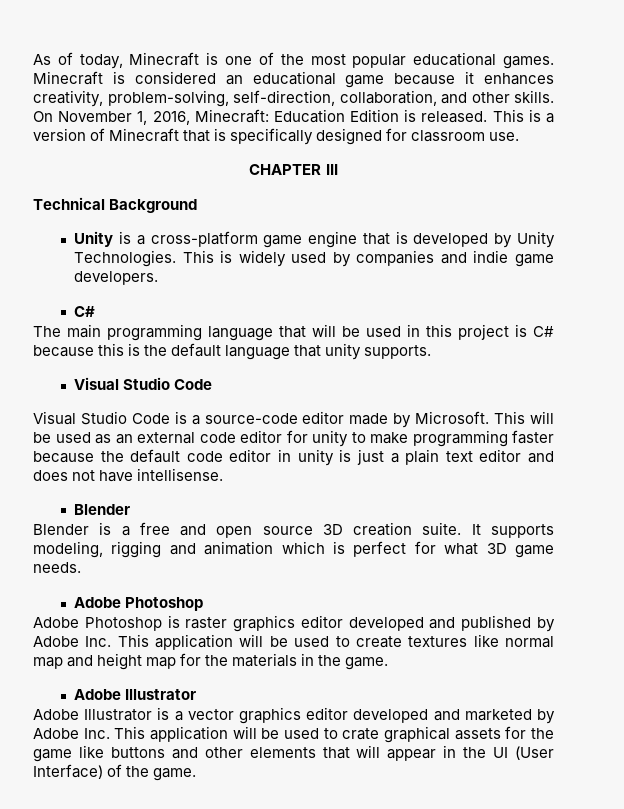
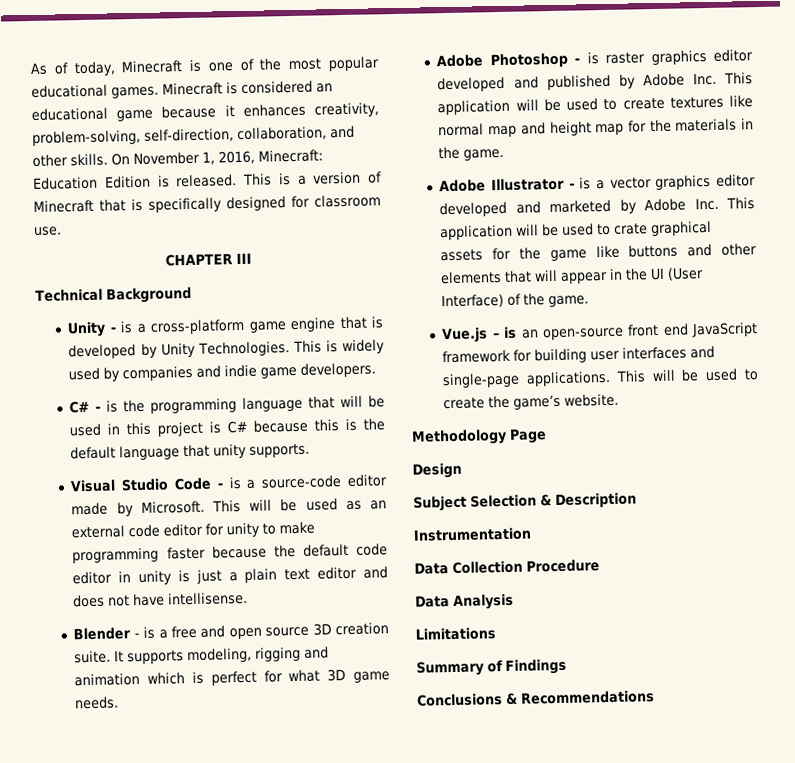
- Unity is a cross-platform game engine that is developed by Unity Technologies.
+ Unity - is a cross-platform game engine that is developed by Unity Technologies.
  This is widely used by companies and indie game developers.
- C#
- The main programming language that will be used in this project is C# because this is the default language that unity supports.
- Visual Studio Code
- Visual Studio Code is a source-code editor made by Microsoft.
+ C# - is the programming language that will be used in this project is C# because this is the default language that unity supports.
+ Visual Studio Code - is a source-code editor made by Microsoft.
  This will be used as an external code editor for unity to make programming faster because the default code editor in unity is just a plain text editor and does not have intellisense.
- Blender
- Blender is a free and open source 3D creation suite.
+ Blender - is a free and open source 3D creation suite.
  It supports modeling, rigging and animation which is perfect for what 3D game needs.
- Adobe Photoshop
- Adobe Photoshop is raster graphics editor developed and published by Adobe Inc. This application will be used to create textures like normal map and height map for the materials in the game.
- Adobe Illustrator
- Adobe Illustrator is a vector graphics editor developed and marketed by Adobe Inc. This application will be used to crate graphical assets for the game like buttons and other elements that will appear in the UI (User Interface) of the game.
+ Adobe Photoshop - is raster graphics editor developed and published by Adobe Inc. This application will be used to create textures like normal map and height map for the materials in the game.
+ Adobe Illustrator - is a vector graphics editor developed and marketed by Adobe Inc. This application will be used to crate graphical assets for the game like buttons and other elements that will appear in the UI (User Interface) of the game.
+ Vue.js – is an open-source front end JavaScript framework for building user interfaces and single-page applications. This will be used to create the game’s website.
+ Methodology Page
+ Design
+ Subject Selection & Description
+ Instrumentation
+ Data Collection Procedure
+ Data Analysis
+ Limitations
+ Summary of Findings
+ Conclusions & Recommendations

